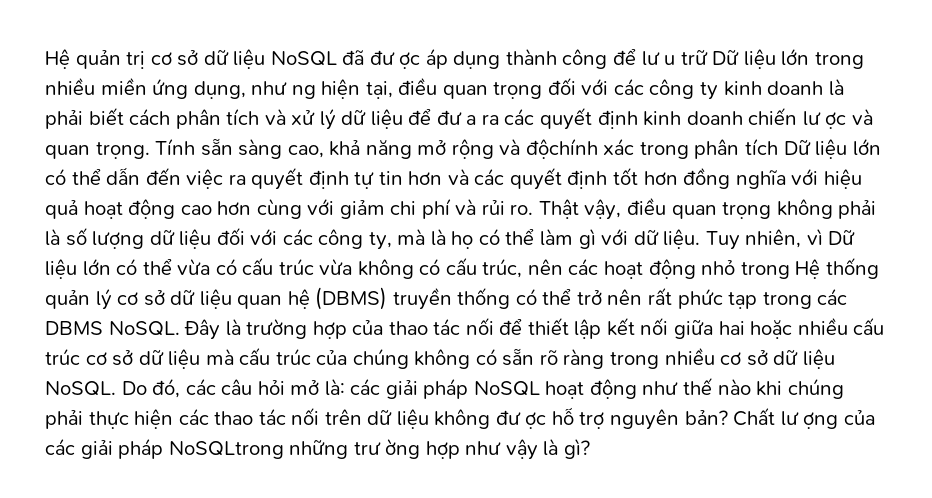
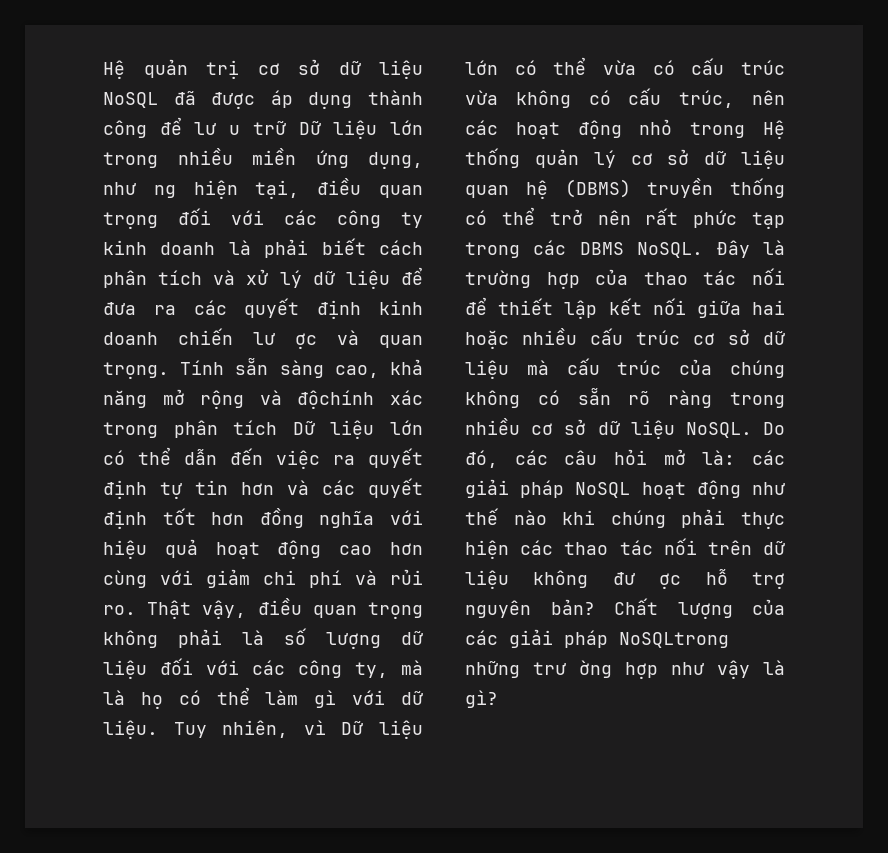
- Hệ quản trị cơ sở dữ liệu NoSQL đã đư ợc áp dụng thành công để lư u trữ Dữ liệu lớn trong nhiều miền ứng dụng, như ng hiện tại, điều quan trọng đối với các công ty kinh doanh là phải biết cách phân tích và xử lý dữ liệu để đư a ra các quyết định kinh doanh chiến lư ợc và quan trọng.
+ Hệ quản trị cơ sở dữ liệu NoSQL đã được áp dụng thành công để lư u trữ Dữ liệu lớn trong nhiều miền ứng dụng, như ng hiện tại, điều quan trọng đối với các công ty kinh doanh là phải biết cách phân tích và xử lý dữ liệu để đưa ra các quyết định kinh doanh chiến lư ợc và quan trọng.
- Chất lư ợng của các giải pháp NoSQLtrong những trư ờng hợp như vậy là gì?
+ Chất lượng của các giải pháp NoSQLtrong những trư ờng hợp như vậy là gì?

